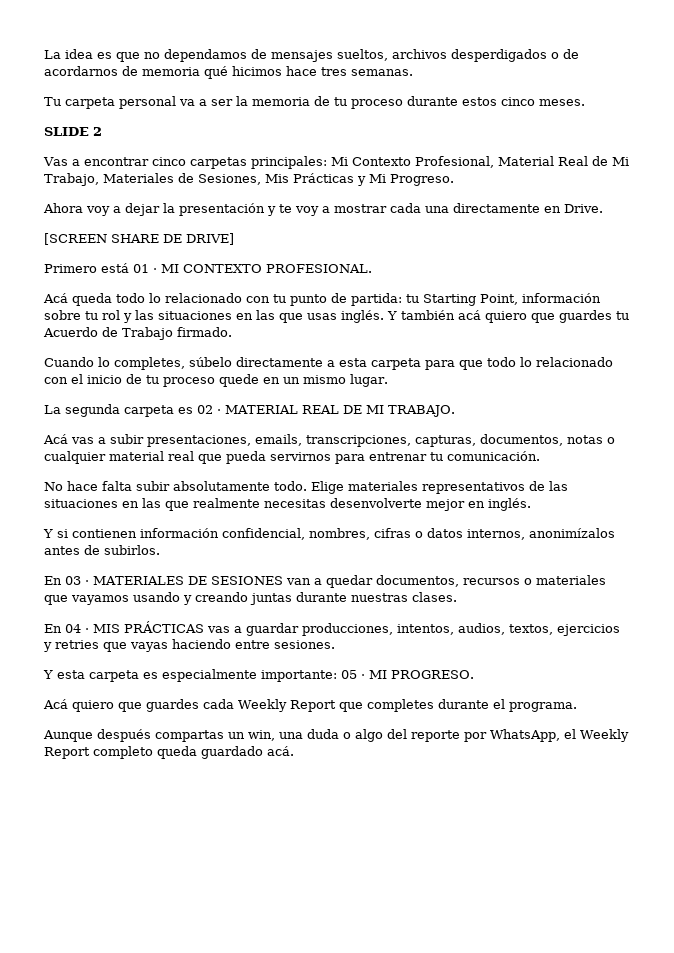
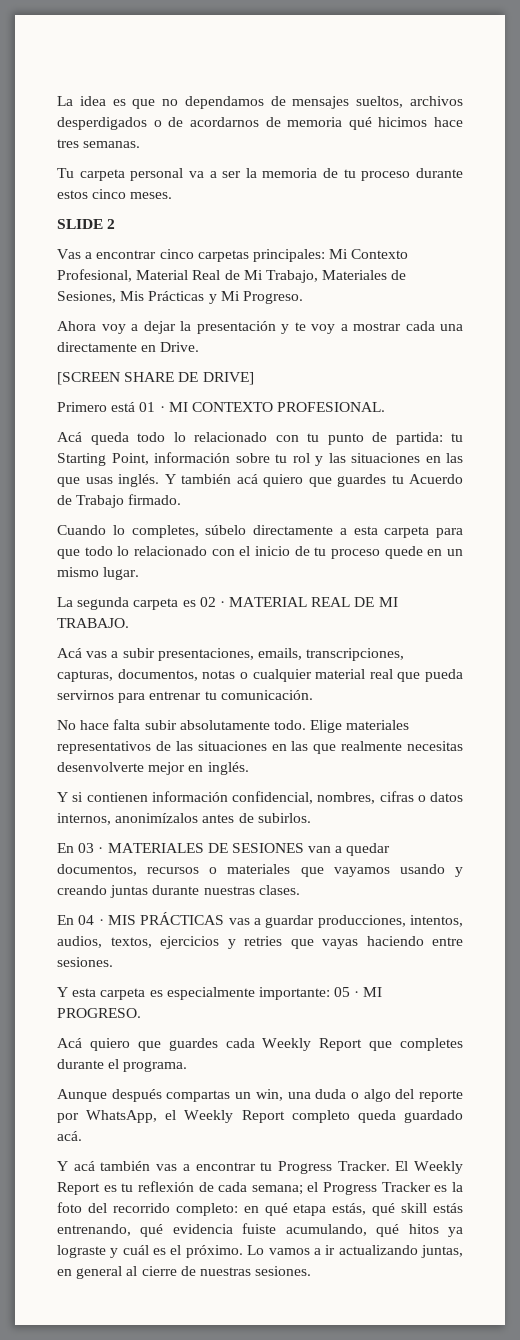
+ Y acá también vas a encontrar tu Progress Tracker. El Weekly Report es tu reflexión de cada semana; el Progress Tracker es la foto del recorrido completo: en qué etapa estás, qué skill estás entrenando, qué evidencia fuiste acumulando, qué hitos ya lograste y cuál es el próximo. Lo vamos a ir actualizando juntas, en general al cierre de nuestras sesiones.

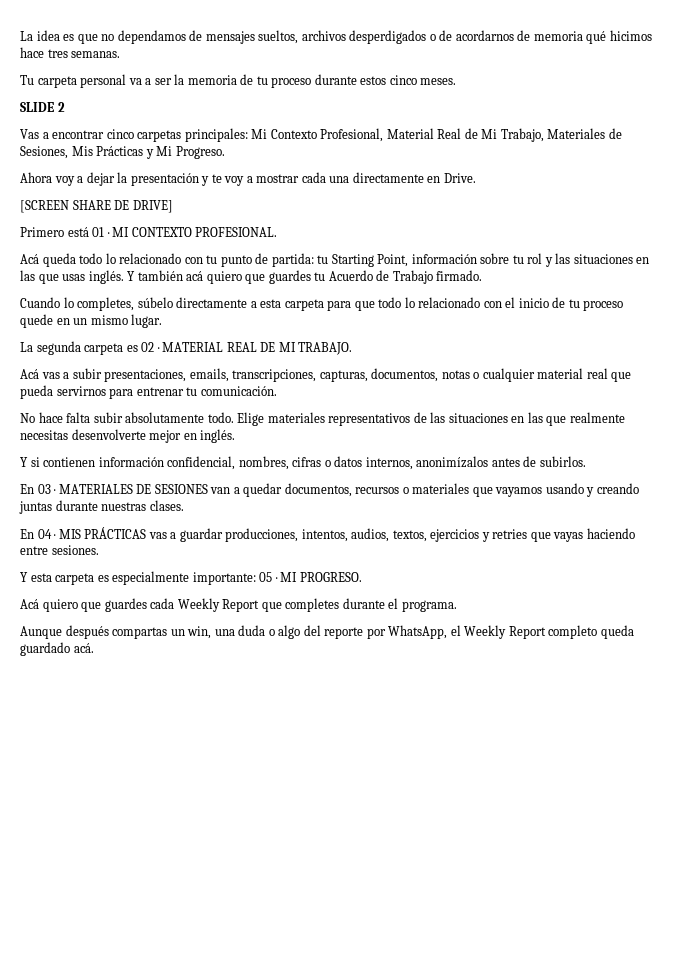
- Y acá también vas a encontrar tu Progress Tracker. El Weekly Report es tu reflexión de cada semana; el Progress Tracker es la foto del recorrido completo: en qué etapa estás, qué skill estás entrenando, qué evidencia fuiste acumulando, qué hitos ya lograste y cuál es el próximo. Lo vamos a ir actualizando juntas, en general al cierre de nuestras sesiones.

